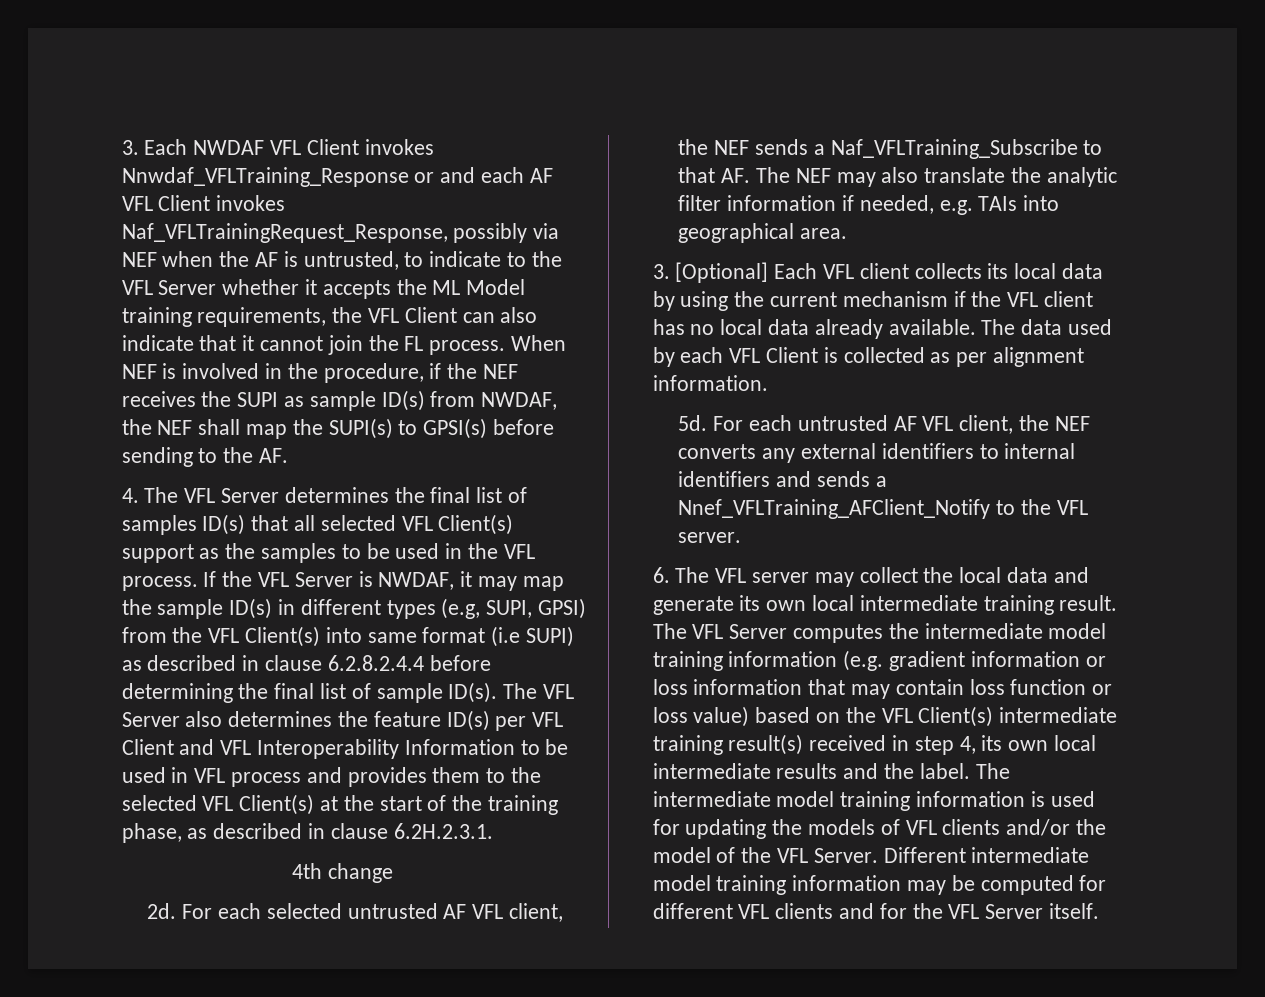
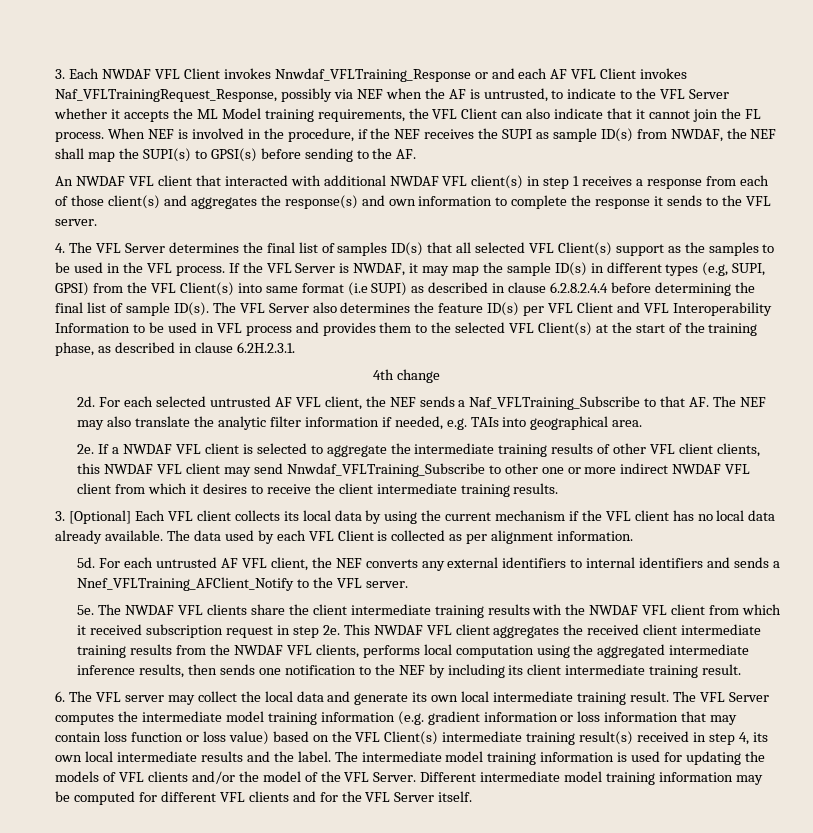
+ An NWDAF VFL client that interacted with additional NWDAF VFL client(s) in step 1 receives a response from each of those client(s) and aggregates the response(s) and own information to complete the response it sends to the VFL server.
+ 2e. If a NWDAF VFL client is selected to aggregate the intermediate training results of other VFL client clients, this NWDAF VFL client may send Nnwdaf_VFLTraining_Subscribe to other one or more indirect NWDAF VFL client from which it desires to receive the client intermediate training results.
+ 5e. The NWDAF VFL clients share the client intermediate training results with the NWDAF VFL client from which it received subscription request in step 2e. This NWDAF VFL client aggregates the received client intermediate training results from the NWDAF VFL clients, performs local computation using the aggregated intermediate inference results, then sends one notification to the NEF by including its client intermediate training result.

